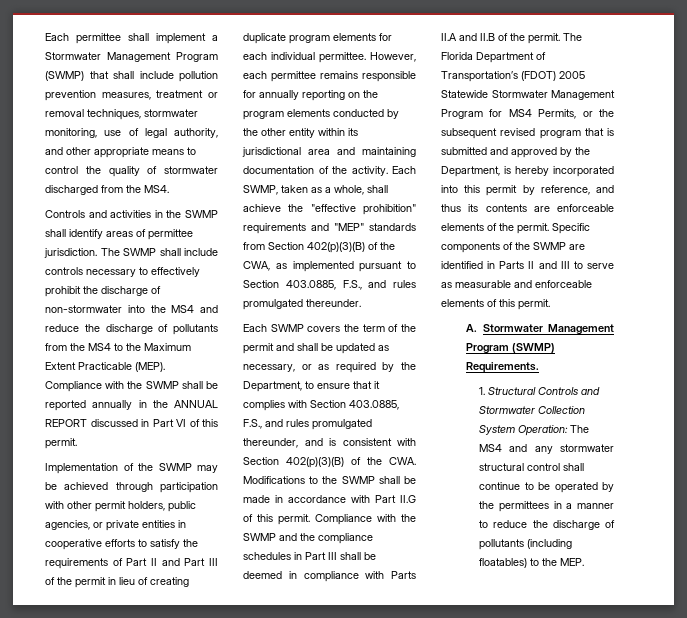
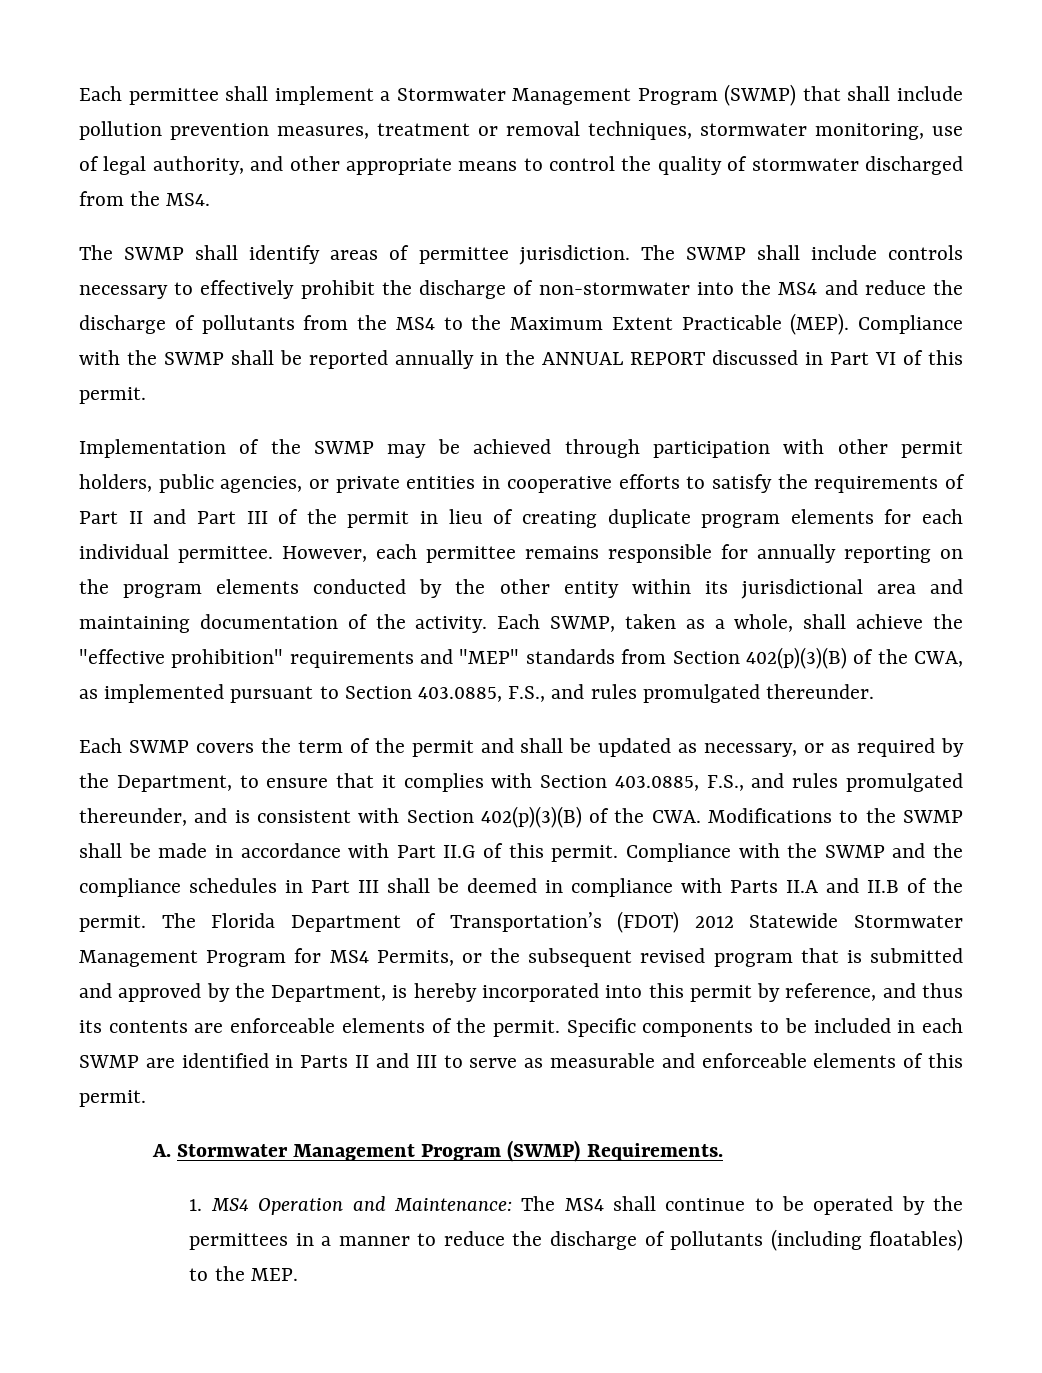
- Controls and activities in the SWMP shall identify areas of permittee jurisdiction.
+ The SWMP shall identify areas of permittee jurisdiction.
- The Florida Department of Transportation’s (FDOT) 2005 Statewide Stormwater Management Program for MS4 Permits, or the subsequent revised program that is submitted and approved by the Department, is hereby incorporated into this permit by reference, and thus its contents are enforceable elements of the permit.
+ The Florida Department of Transportation’s (FDOT) 2012 Statewide Stormwater Management Program for MS4 Permits, or the subsequent revised program that is submitted and approved by the Department, is hereby incorporated into this permit by reference, and thus its contents are enforceable elements of the permit.
- Specific components of the SWMP are identified in Parts II and III to serve as measurable and enforceable elements of this permit.
+ Specific components to be included in each SWMP are identified in Parts II and III to serve as measurable and enforceable elements of this permit.
- 1. Structural Controls and Stormwater Collection System Operation: The MS4 and any stormwater structural control shall continue to be operated by the permittees in a manner to reduce the discharge of pollutants (including floatables) to the MEP.
+ 1. MS4 Operation and Maintenance: The MS4 shall continue to be operated by the permittees in a manner to reduce the discharge of pollutants (including floatables) to the MEP.

